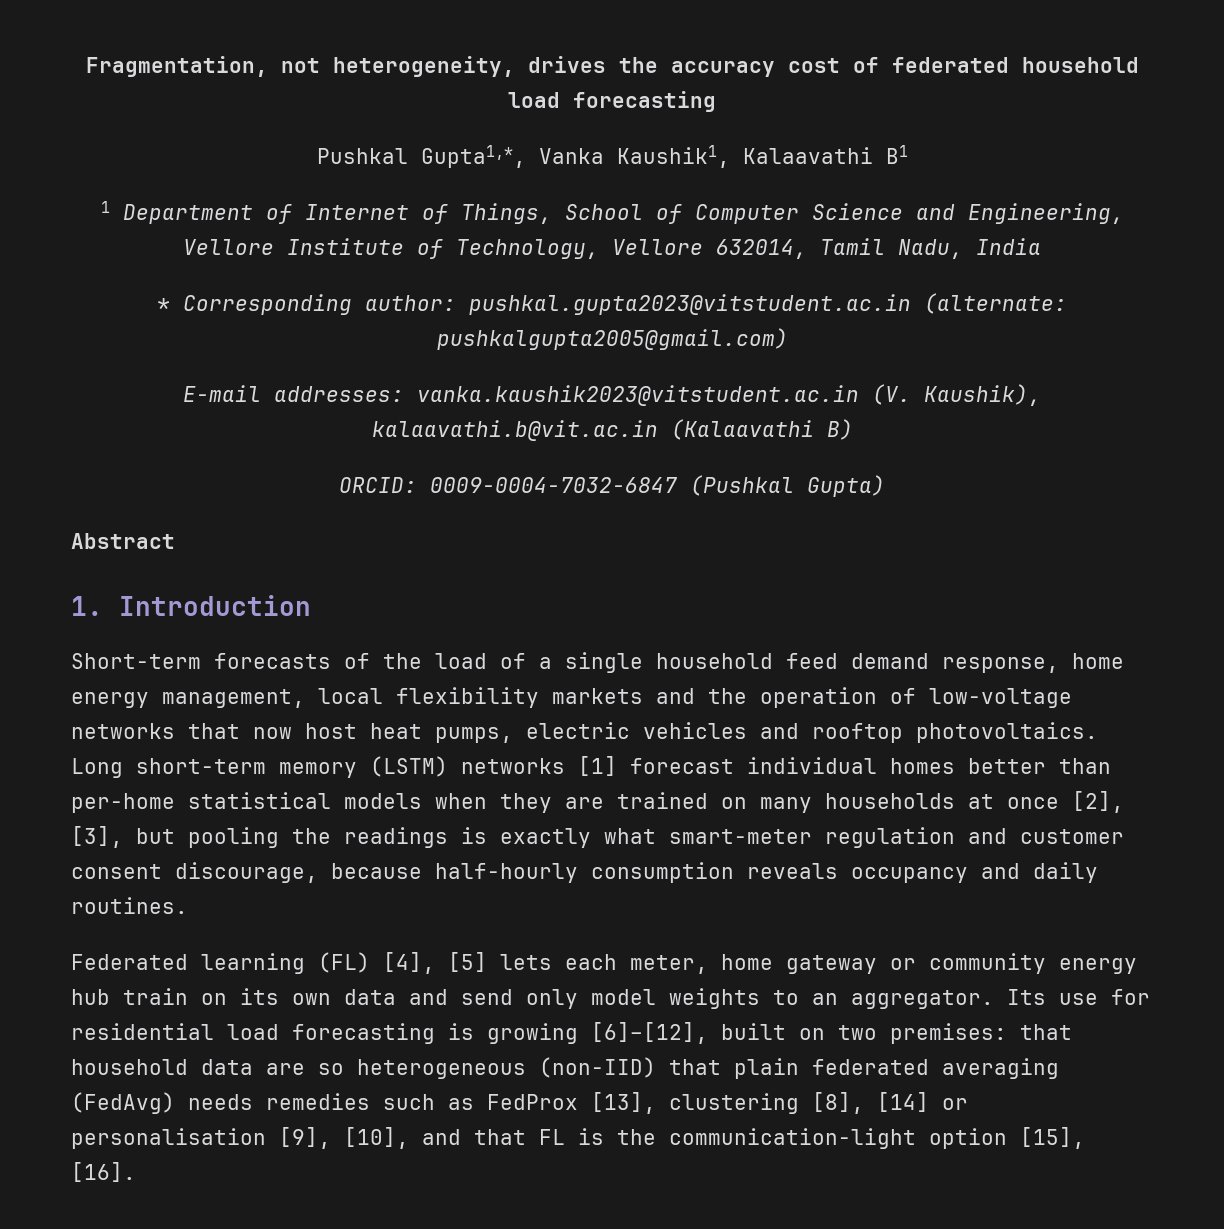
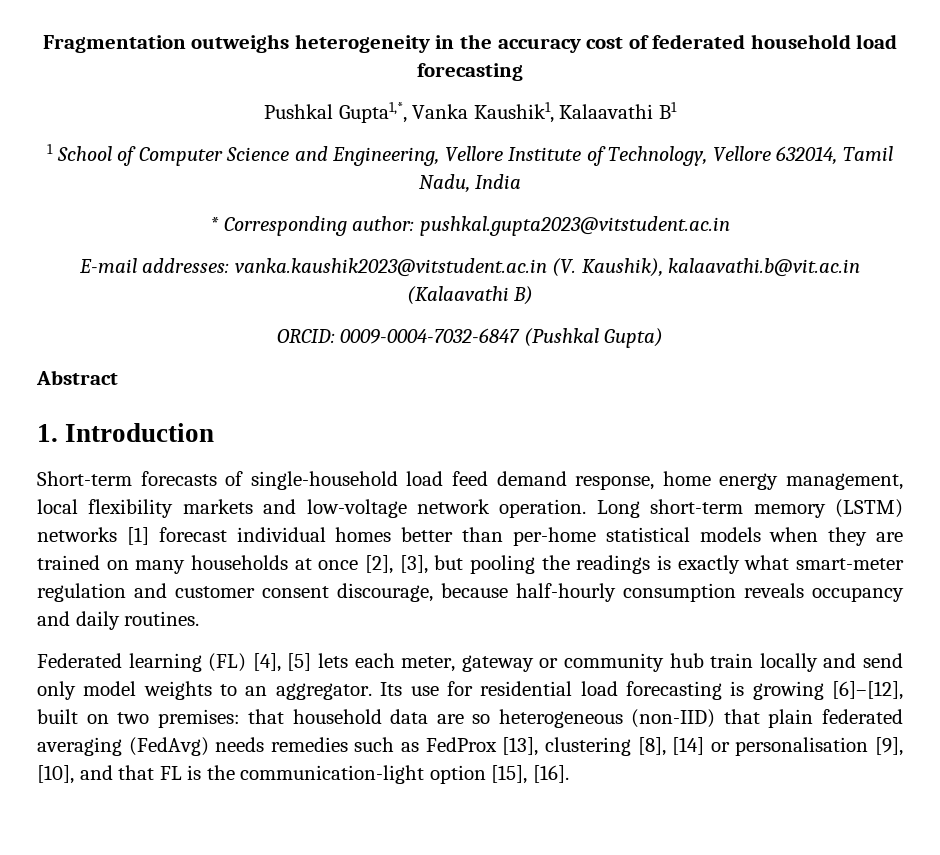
- Fragmentation, not heterogeneity, drives the accuracy cost of federated household load forecasting
+ Fragmentation outweighs heterogeneity in the accuracy cost of federated household load forecasting
- 1 Department of Internet of Things, School of Computer Science and Engineering, Vellore Institute of Technology, Vellore 632014, Tamil Nadu, India
+ 1 School of Computer Science and Engineering, Vellore Institute of Technology, Vellore 632014, Tamil Nadu, India
- * Corresponding author: pushkal.gupta2023@vitstudent.ac.in (alternate: pushkalgupta2005@gmail.com)
+ * Corresponding author: pushkal.gupta2023@vitstudent.ac.in
- Short-term forecasts of the load of a single household feed demand response, home energy management, local flexibility markets and the operation of low-voltage networks that now host heat pumps, electric vehicles and rooftop photovoltaics.
+ Short-term forecasts of single-household load feed demand response, home energy management, local flexibility markets and low-voltage network operation.
- Federated learning (FL) [4], [5] lets each meter, home gateway or community energy hub train on its own data and send only model weights to an aggregator.
+ Federated learning (FL) [4], [5] lets each meter, gateway or community hub train locally and send only model weights to an aggregator.

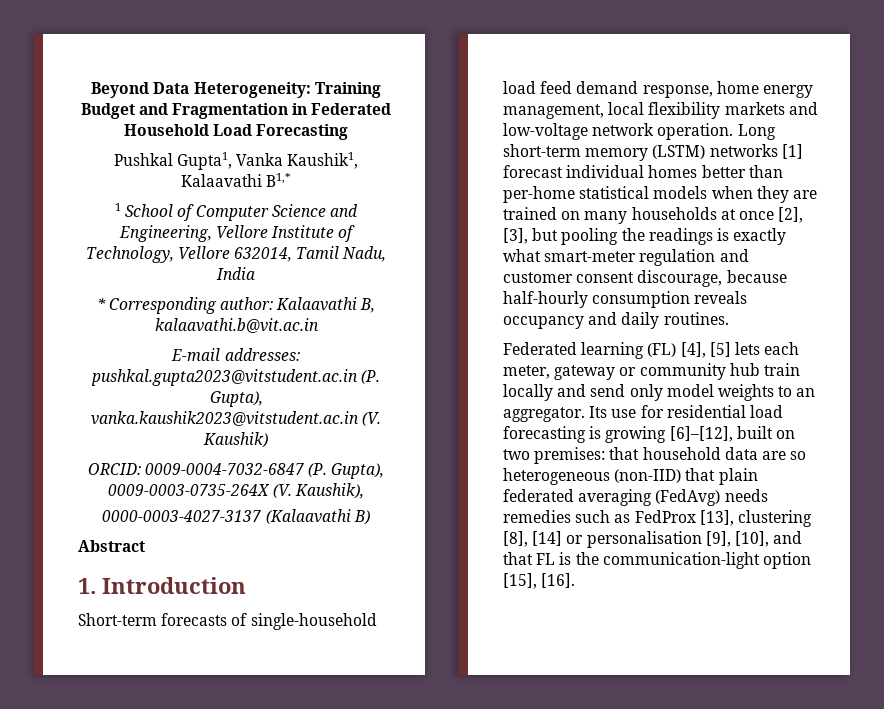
- Fragmentation outweighs heterogeneity in the accuracy cost of federated household load forecasting
+ Beyond Data Heterogeneity: Training Budget and Fragmentation in Federated Household Load Forecasting
- Pushkal Gupta1,*, Vanka Kaushik1, Kalaavathi B1
+ Pushkal Gupta1, Vanka Kaushik1, Kalaavathi B1,*
- * Corresponding author: pushkal.gupta2023@vitstudent.ac.in
+ * Corresponding author: Kalaavathi B, kalaavathi.b@vit.ac.in
- E-mail addresses: vanka.kaushik2023@vitstudent.ac.in (V. Kaushik), kalaavathi.b@vit.ac.in (Kalaavathi B)
- ORCID: 0009-0004-7032-6847 (Pushkal Gupta)
+ E-mail addresses: pushkal.gupta2023@vitstudent.ac.in (P. Gupta), vanka.kaushik2023@vitstudent.ac.in (V. Kaushik)
+ ORCID: 0009-0004-7032-6847 (P. Gupta), 0009-0003-0735-264X (V. Kaushik),
+ 0000-0003-4027-3137 (Kalaavathi B)

